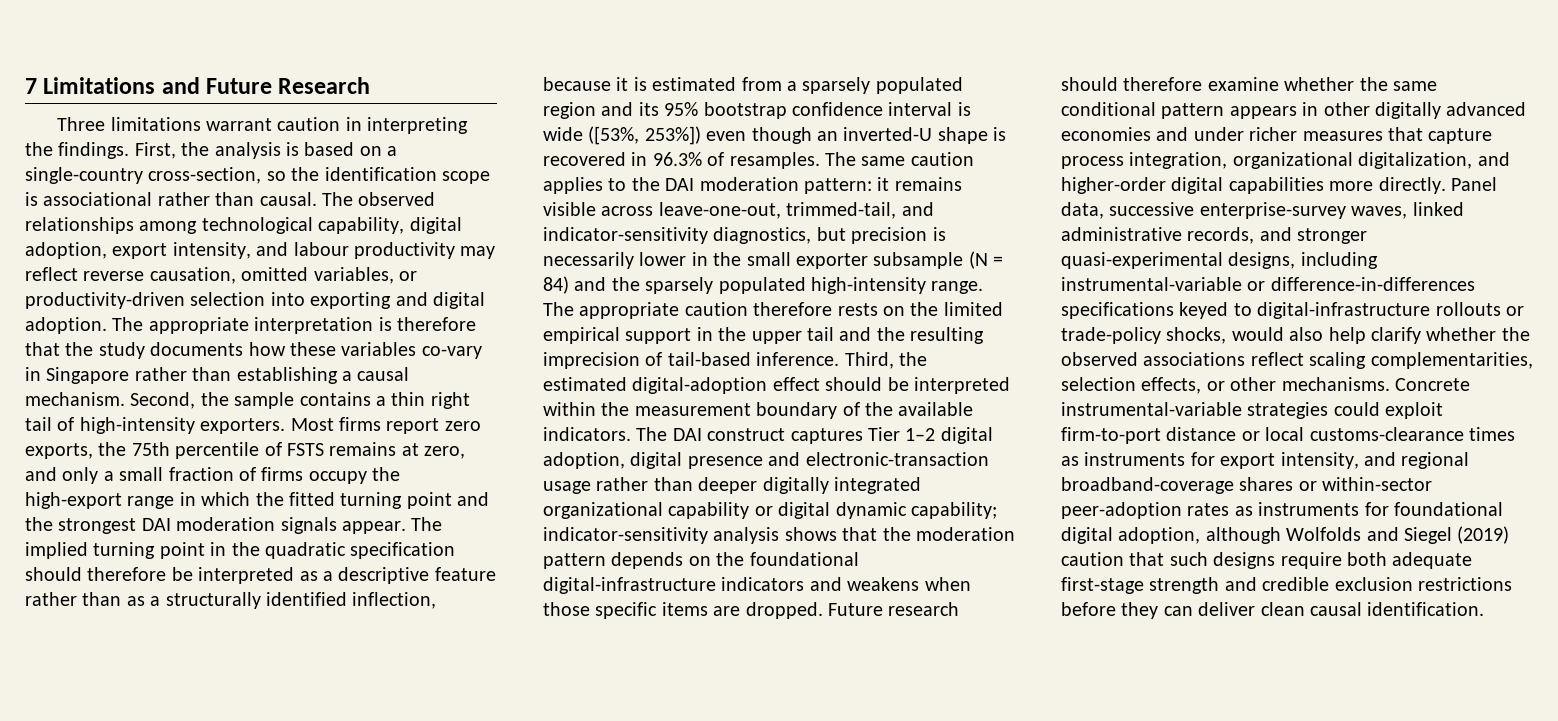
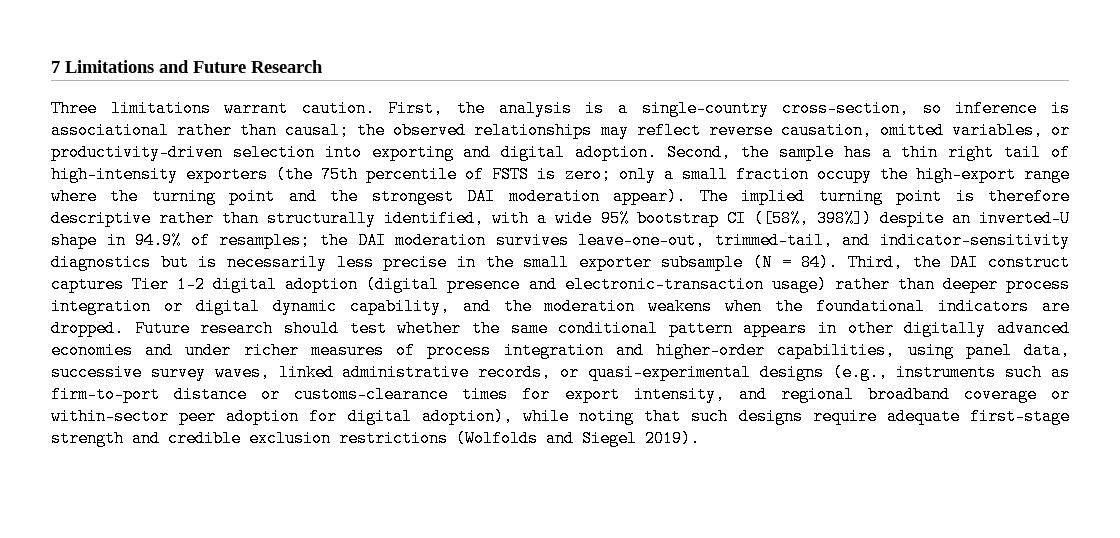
- Three limitations warrant caution in interpreting the findings.
+ Three limitations warrant caution.
- First, the analysis is based on a single-country cross-section, so the identification scope is associational rather than causal. The observed relationships among technological capability, digital adoption, export intensity, and labour productivity may reflect reverse causation, omitted variables, or productivity-driven selection into exporting and digital adoption.
+ First, the analysis is a single-country cross-section, so inference is associational rather than causal; the observed relationships may reflect reverse causation, omitted variables, or productivity-driven selection into exporting and digital adoption.
- The appropriate interpretation is therefore that the study documents how these variables co-vary in Singapore rather than establishing a causal mechanism.
- Second, the sample contains a thin right tail of high-intensity exporters. Most firms report zero exports, the 75th percentile of FSTS remains at zero, and only a small fraction of firms occupy the high-export range in which the fitted turning point and the strongest DAI moderation signals appear.
+ Second, the sample has a thin right tail of high-intensity exporters (the 75th percentile of FSTS is zero; only a small fraction occupy the high-export range where the turning point and the strongest DAI moderation appear).
- The implied turning point in the quadratic specification should therefore be interpreted as a descriptive feature rather than as a structurally identified inflection, because it is estimated from a sparsely populated region and its 95% bootstrap confidence interval is wide ([53%, 253%]) even though an inverted-U shape is recovered in 96.3% of resamples. The same caution applies to the DAI moderation pattern: it remains visible across leave-one-out, trimmed-tail, and indicator-sensitivity diagnostics, but precision is necessarily lower in the small exporter subsample (N = 84) and the sparsely populated high-intensity range. The appropriate caution therefore rests on the limited empirical support in the upper tail and the resulting imprecision of tail-based inference. Third, the estimated digital-adoption effect should be interpreted within the measurement boundary of the available indicators. The DAI construct captures Tier 1–2 digital adoption, digital presence and electronic-transaction usage rather than deeper digitally integrated organizational capability or digital dynamic capability; indicator-sensitivity analysis shows that the moderation pattern depends on the foundational digital-infrastructure indicators and weakens when those specific items are dropped.
+ The implied turning point is therefore descriptive rather than structurally identified, with a wide 95% bootstrap CI ([58%, 398%]) despite an inverted-U shape in 94.9% of resamples; the DAI moderation survives leave-one-out, trimmed-tail, and indicator-sensitivity diagnostics but is necessarily less precise in the small exporter subsample (N = 84). Third, the DAI construct captures Tier 1–2 digital adoption (digital presence and electronic-transaction usage) rather than deeper process integration or digital dynamic capability, and the moderation weakens when the foundational indicators are dropped.
- Future research should therefore examine whether the same conditional pattern appears in other digitally advanced economies and under richer measures that capture process integration, organizational digitalization, and higher-order digital capabilities more directly. Panel data, successive enterprise-survey waves, linked administrative records, and stronger quasi-experimental designs, including instrumental-variable or difference-in-differences specifications keyed to digital-infrastructure rollouts or trade-policy shocks, would also help clarify whether the observed associations reflect scaling complementarities, selection effects, or other mechanisms. Concrete instrumental-variable strategies could exploit firm-to-port distance or local customs-clearance times as instruments for export intensity, and regional broadband-coverage shares or within-sector peer-adoption rates as instruments for foundational digital adoption, although Wolfolds and Siegel (2019) caution that such designs require both adequate first-stage strength and credible exclusion restrictions before they can deliver clean causal identification.
+ Future research should test whether the same conditional pattern appears in other digitally advanced economies and under richer measures of process integration and higher-order capabilities, using panel data, successive survey waves, linked administrative records, or quasi-experimental designs (e.g., instruments such as firm-to-port distance or customs-clearance times for export intensity, and regional broadband coverage or within-sector peer adoption for digital adoption), while noting that such designs require adequate first-stage strength and credible exclusion restrictions (Wolfolds and Siegel 2019).

